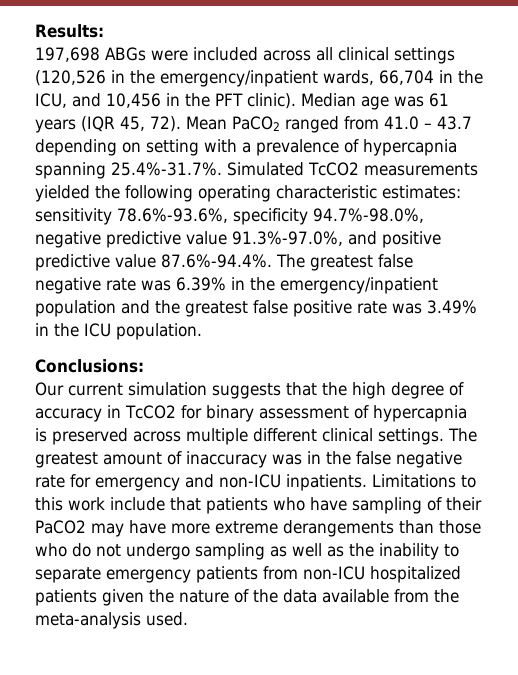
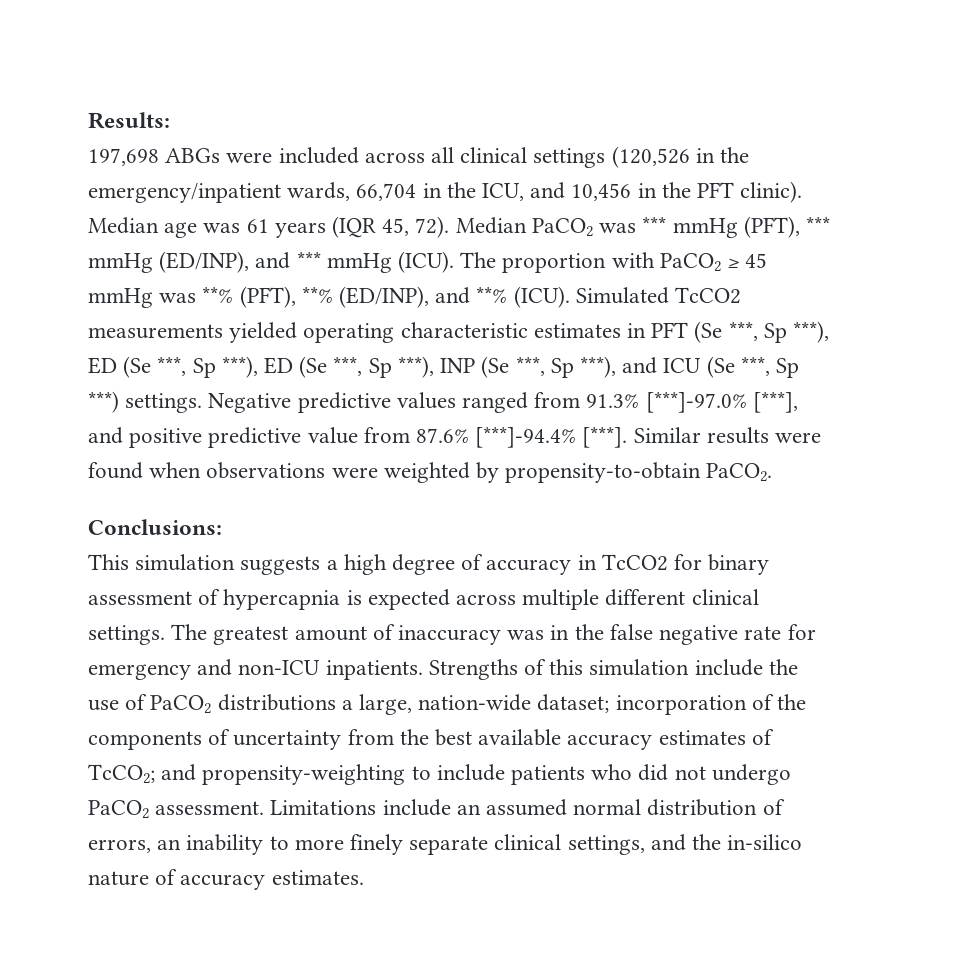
- Mean PaCO2 ranged from 41.0 – 43.7 depending on setting with a prevalence of hypercapnia spanning 25.4%-31.7%. Simulated TcCO2 measurements yielded the following operating characteristic estimates: sensitivity 78.6%-93.6%, specificity 94.7%-98.0%, negative predictive value 91.3%-97.0%, and positive predictive value 87.6%-94.4%. The greatest false negative rate was 6.39% in the emergency/inpatient population and the greatest false positive rate was 3.49% in the ICU population.
+ Median PaCO2 was *** mmHg (PFT), *** mmHg (ED/INP), and *** mmHg (ICU). The proportion with PaCO2 ≥ 45 mmHg was **% (PFT), **% (ED/INP), and **% (ICU). Simulated TcCO2 measurements yielded operating characteristic estimates in PFT (Se ***, Sp ***), ED (Se ***, Sp ***), ED (Se ***, Sp ***), INP (Se ***, Sp ***), and ICU (Se ***, Sp ***) settings. Negative predictive values ranged from 91.3% [***]-97.0% [***], and positive predictive value from 87.6% [***]-94.4% [***]. Similar results were found when observations were weighted by propensity-to-obtain PaCO2.
  Conclusions:
- Our current simulation suggests that the high degree of accuracy in TcCO2 for binary assessment of hypercapnia is preserved across multiple different clinical settings.
+ This simulation suggests a high degree of accuracy in TcCO2 for binary assessment of hypercapnia is expected across multiple different clinical settings.
- Limitations to this work include that patients who have sampling of their PaCO2 may have more extreme derangements than those who do not undergo sampling as well as the inability to separate emergency patients from non-ICU hospitalized patients given the nature of the data available from the meta-analysis used.
+ Strengths of this simulation include the use of PaCO2 distributions a large, nation-wide dataset; incorporation of the components of uncertainty from the best available accuracy estimates of TcCO2; and propensity-weighting to include patients who did not undergo PaCO2 assessment. Limitations include an assumed normal distribution of errors, an inability to more finely separate clinical settings, and the in-silico nature of accuracy estimates.

